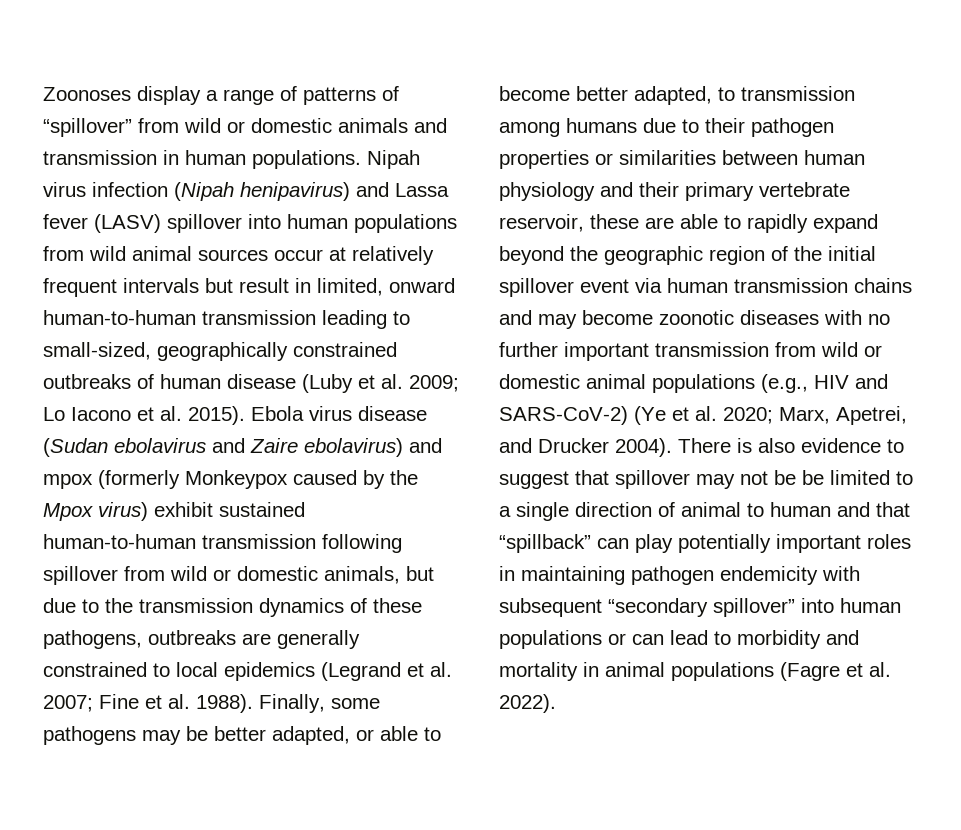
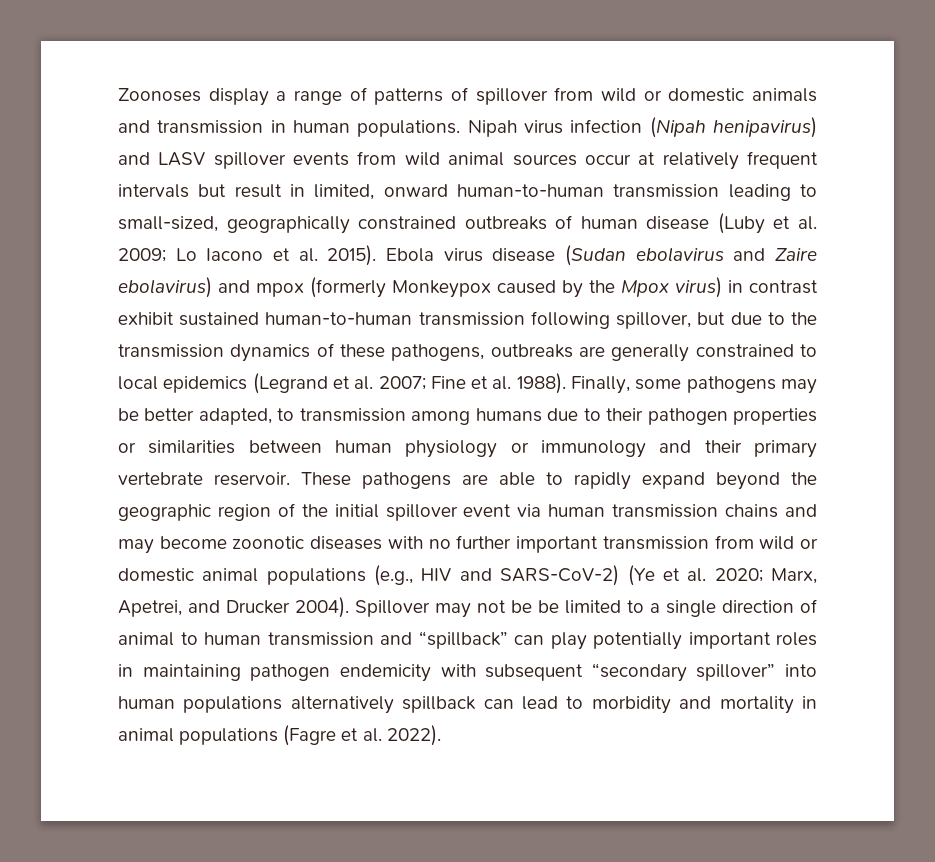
- Zoonoses display a range of patterns of “spillover” from wild or domestic animals and transmission in human populations.
+ Zoonoses display a range of patterns of spillover from wild or domestic animals and transmission in human populations.
- Nipah virus infection (Nipah henipavirus) and Lassa fever (LASV) spillover into human populations from wild animal sources occur at relatively frequent intervals but result in limited, onward human-to-human transmission leading to small-sized, geographically constrained outbreaks of human disease (Luby et al. 2009; Lo Iacono et al. 2015).
+ Nipah virus infection (Nipah henipavirus) and LASV spillover events from wild animal sources occur at relatively frequent intervals but result in limited, onward human-to-human transmission leading to small-sized, geographically constrained outbreaks of human disease (Luby et al. 2009; Lo Iacono et al. 2015).
- Ebola virus disease (Sudan ebolavirus and Zaire ebolavirus) and mpox (formerly Monkeypox caused by the Mpox virus) exhibit sustained human-to-human transmission following spillover from wild or domestic animals, but due to the transmission dynamics of these pathogens, outbreaks are generally constrained to local epidemics (Legrand et al. 2007; Fine et al. 1988).
+ Ebola virus disease (Sudan ebolavirus and Zaire ebolavirus) and mpox (formerly Monkeypox caused by the Mpox virus) in contrast exhibit sustained human-to-human transmission following spillover, but due to the transmission dynamics of these pathogens, outbreaks are generally constrained to local epidemics (Legrand et al. 2007; Fine et al. 1988).
- Finally, some pathogens may be better adapted, or able to become better adapted, to transmission among humans due to their pathogen properties or similarities between human physiology and their primary vertebrate reservoir, these are able to rapidly expand beyond the geographic region of the initial spillover event via human transmission chains and may become zoonotic diseases with no further important transmission from wild or domestic animal populations (e.g., HIV and SARS-CoV-2) (Ye et al. 2020;
+ Finally, some pathogens may be better adapted, to transmission among humans due to their pathogen properties or similarities between human physiology or immunology and their primary vertebrate reservoir. These pathogens are able to rapidly expand beyond the geographic region of the initial spillover event via human transmission chains and may become zoonotic diseases with no further important transmission from wild or domestic animal populations (e.g., HIV and SARS-CoV-2) (Ye et al. 2020;
- There is also evidence to suggest that spillover may not be be limited to a single direction of animal to human and that “spillback” can play potentially important roles in maintaining pathogen endemicity with subsequent “secondary spillover” into human populations or can lead to morbidity and mortality in animal populations (Fagre et al. 2022).
+ Spillover may not be be limited to a single direction of animal to human transmission and “spillback” can play potentially important roles in maintaining pathogen endemicity with subsequent “secondary spillover” into human populations alternatively spillback can lead to morbidity and mortality in animal populations (Fagre et al. 2022).

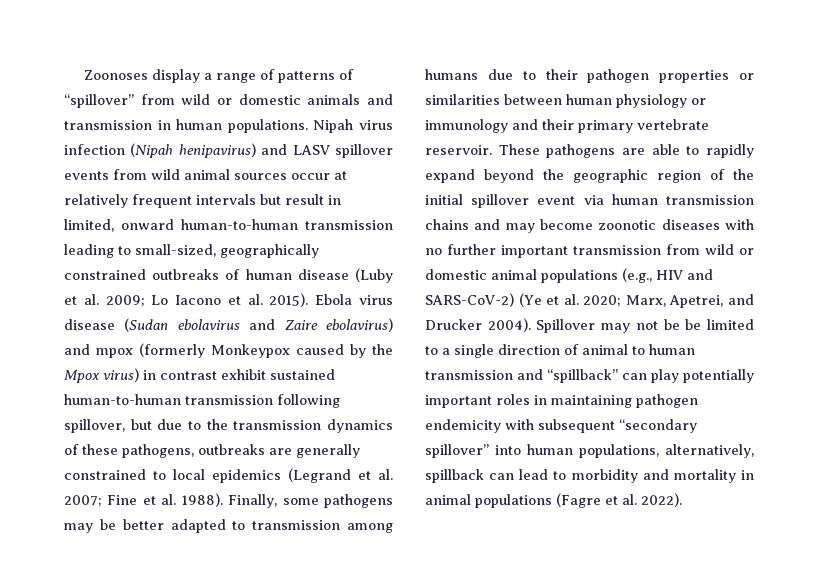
- Zoonoses display a range of patterns of spillover from wild or domestic animals and transmission in human populations.
+ Zoonoses display a range of patterns of “spillover” from wild or domestic animals and transmission in human populations.
- Finally, some pathogens may be better adapted, to transmission among humans due to their pathogen properties or similarities between human physiology or immunology and their primary vertebrate reservoir.
+ Finally, some pathogens may be better adapted to transmission among humans due to their pathogen properties or similarities between human physiology or immunology and their primary vertebrate reservoir.
- Spillover may not be be limited to a single direction of animal to human transmission and “spillback” can play potentially important roles in maintaining pathogen endemicity with subsequent “secondary spillover” into human populations alternatively spillback can lead to morbidity and mortality in animal populations (Fagre et al. 2022).
+ Spillover may not be be limited to a single direction of animal to human transmission and “spillback” can play potentially important roles in maintaining pathogen endemicity with subsequent “secondary spillover” into human populations, alternatively, spillback can lead to morbidity and mortality in animal populations (Fagre et al. 2022).

